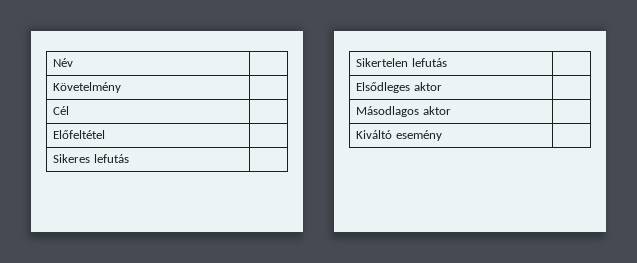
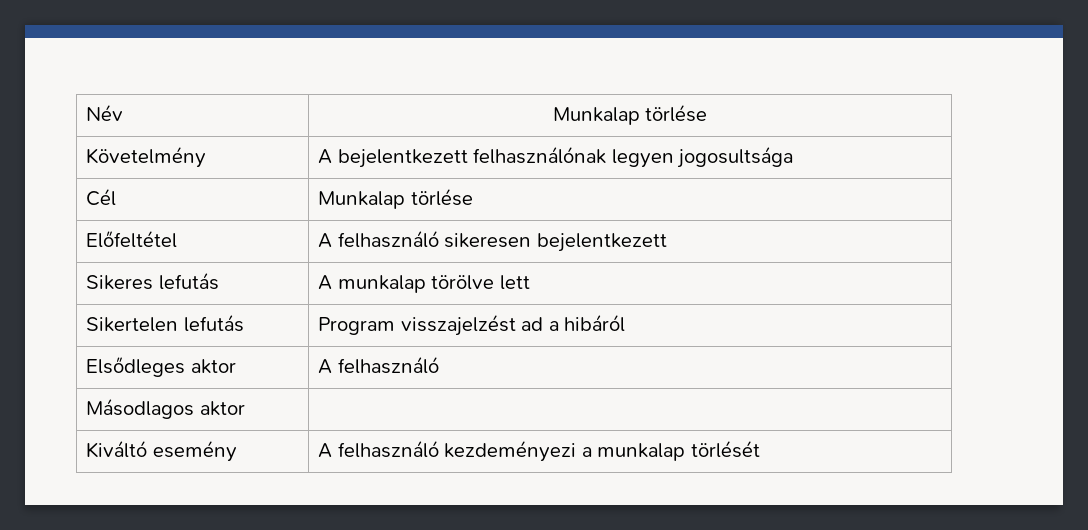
- Név |
+ Név | Munkalap törlése
- Követelmény |
+ Követelmény | A bejelentkezett felhasználónak legyen jogosultsága
- Cél |
+ Cél | Munkalap törlése
- Előfeltétel |
- Sikeres lefutás |
- Sikertelen lefutás |
+ Előfeltétel | A felhasználó sikeresen bejelentkezett
+ Sikeres lefutás | A munkalap törölve lett
+ Sikertelen lefutás | Program visszajelzést ad a hibáról
- Elsődleges aktor |
+ Elsődleges aktor | A felhasználó
- Kiváltó esemény |
+ Kiváltó esemény | A felhasználó kezdeményezi a munkalap törlését

